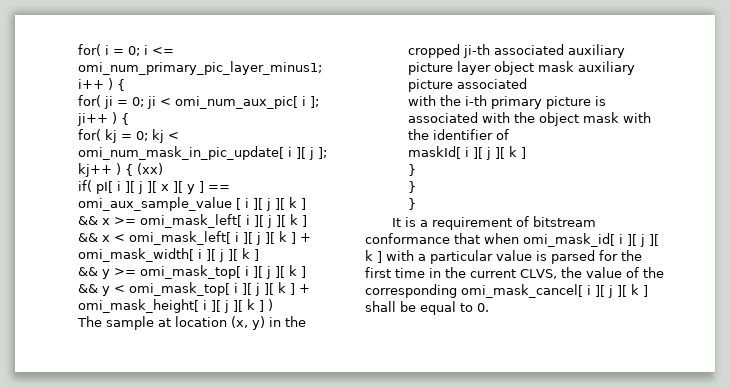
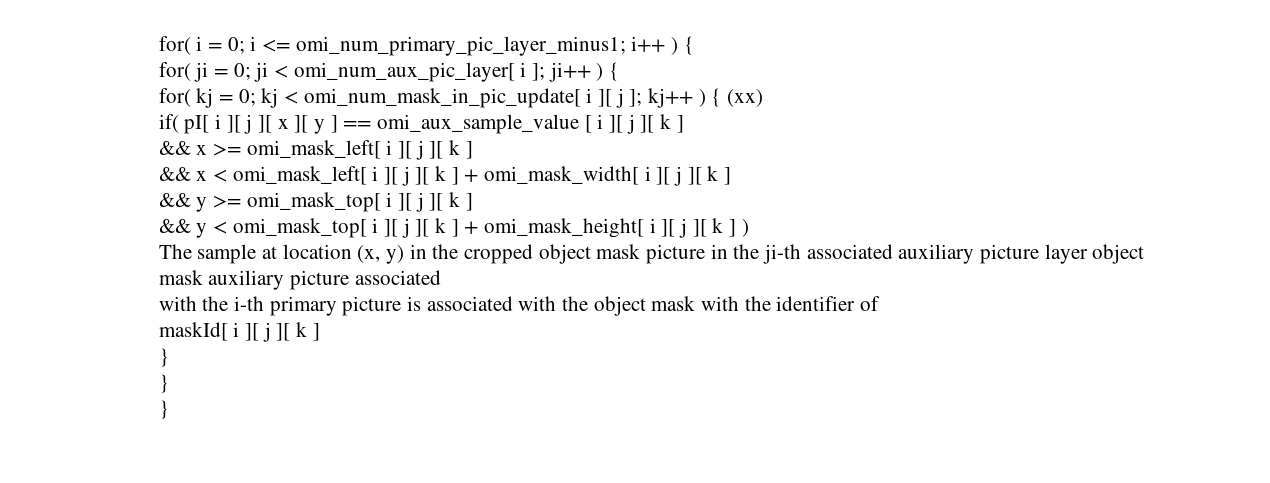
- for( ji = 0; ji < omi_num_aux_pic[ i ]; ji++ ) {
+ for( ji = 0; ji < omi_num_aux_pic_layer[ i ]; ji++ ) {
- The sample at location (x, y) in the cropped ji-th associated auxiliary picture layer object mask auxiliary picture associated
+ The sample at location (x, y) in the cropped object mask picture in the ji-th associated auxiliary picture layer object mask auxiliary picture associated
- It is a requirement of bitstream conformance that when omi_mask_id[ i ][ j ][ k ] with a particular value is parsed for the first time in the current CLVS, the value of the corresponding omi_mask_cancel[ i ][ j ][ k ] shall be equal to 0.

